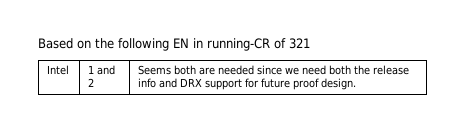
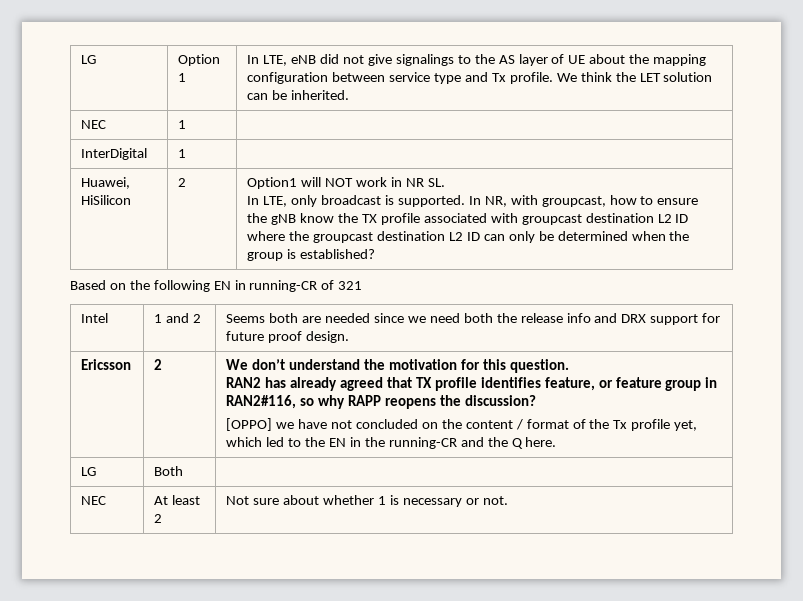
+ LG | Option 1 | In LTE, eNB did not give signalings to the AS layer of UE about the mapping configuration between service type and Tx profile. We think the LET solution can be inherited.
+ NEC | 1 |
+ InterDigital | 1 |
+ Huawei, HiSilicon | 2 | Option1 will NOT work in NR SL.
+ In LTE, only broadcast is supported. In NR, with groupcast, how to ensure the gNB know the TX profile associated with groupcast destination L2 ID where the groupcast destination L2 ID can only be determined when the group is established?
+ Ericsson | 2 | We don’t understand the motivation for this question.
+ RAN2 has already agreed that TX profile identifies feature, or feature group in RAN2#116, so why RAPP reopens the discussion?
+ [OPPO] we have not concluded on the content / format of the Tx profile yet, which led to the EN in the running-CR and the Q here.
+ LG | Both |
+ NEC | At least 2 | Not sure about whether 1 is necessary or not.

